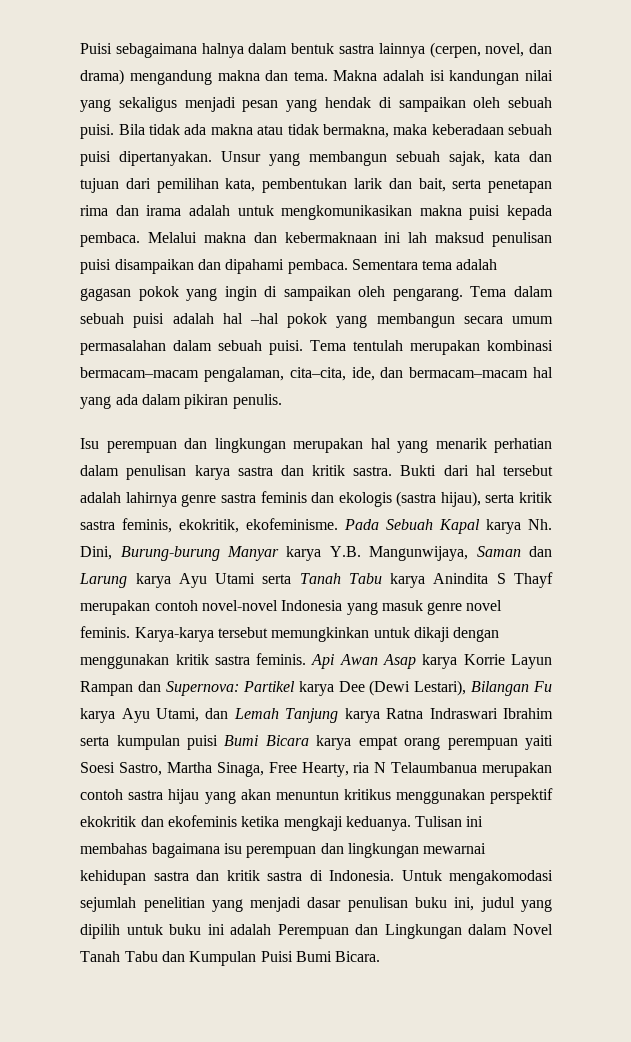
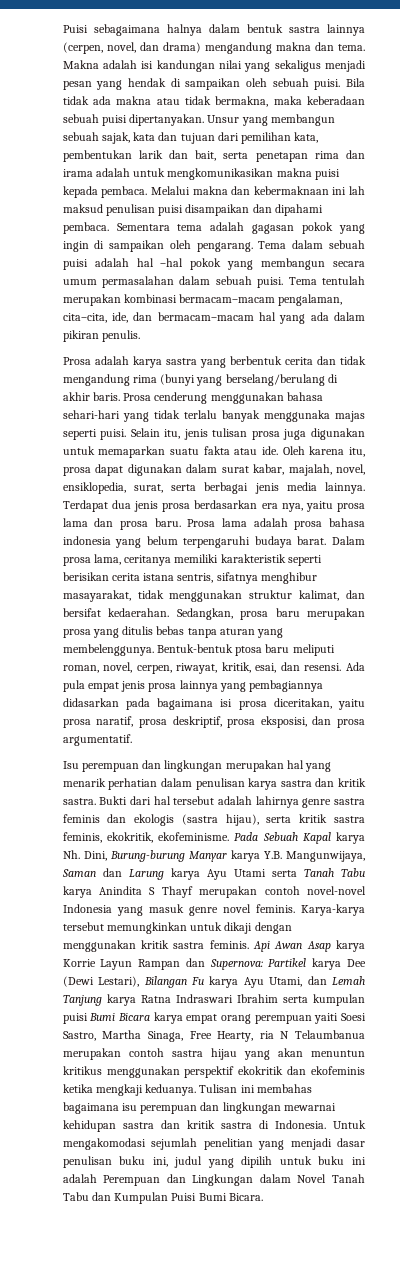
+ Prosa adalah karya sastra yang berbentuk cerita dan tidak mengandung rima (bunyi yang berselang/berulang di akhir baris. Prosa cenderung menggunakan bahasa sehari-hari yang tidak terlalu banyak menggunaka majas seperti puisi. Selain itu, jenis tulisan prosa juga digunakan untuk memaparkan suatu fakta atau ide. Oleh karena itu, prosa dapat digunakan dalam surat kabar, majalah, novel, ensiklopedia, surat, serta berbagai jenis media lainnya. Terdapat dua jenis prosa berdasarkan era nya, yaitu prosa lama dan prosa baru. Prosa lama adalah prosa bahasa indonesia yang belum terpengaruhi budaya barat. Dalam prosa lama, ceritanya memiliki karakteristik seperti berisikan cerita istana sentris, sifatnya menghibur masayarakat, tidak menggunakan struktur kalimat, dan bersifat kedaerahan. Sedangkan, prosa baru merupakan prosa yang ditulis bebas tanpa aturan yang membelenggunya. Bentuk-bentuk ptosa baru meliputi roman, novel, cerpen, riwayat, kritik, esai, dan resensi. Ada pula empat jenis prosa lainnya yang pembagiannya didasarkan pada bagaimana isi prosa diceritakan, yaitu prosa naratif, prosa deskriptif, prosa eksposisi, dan prosa argumentatif.

